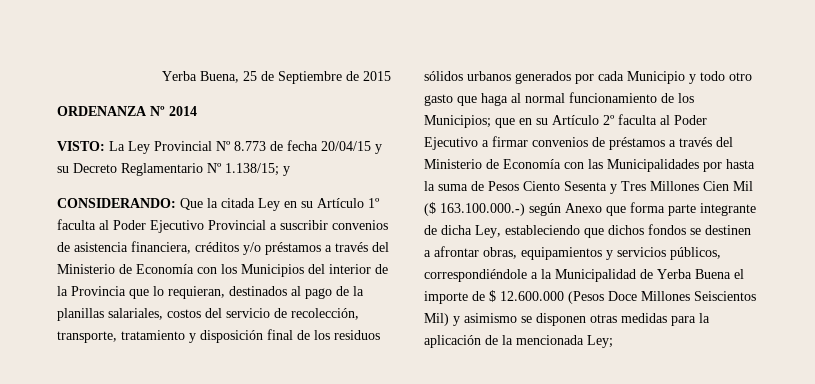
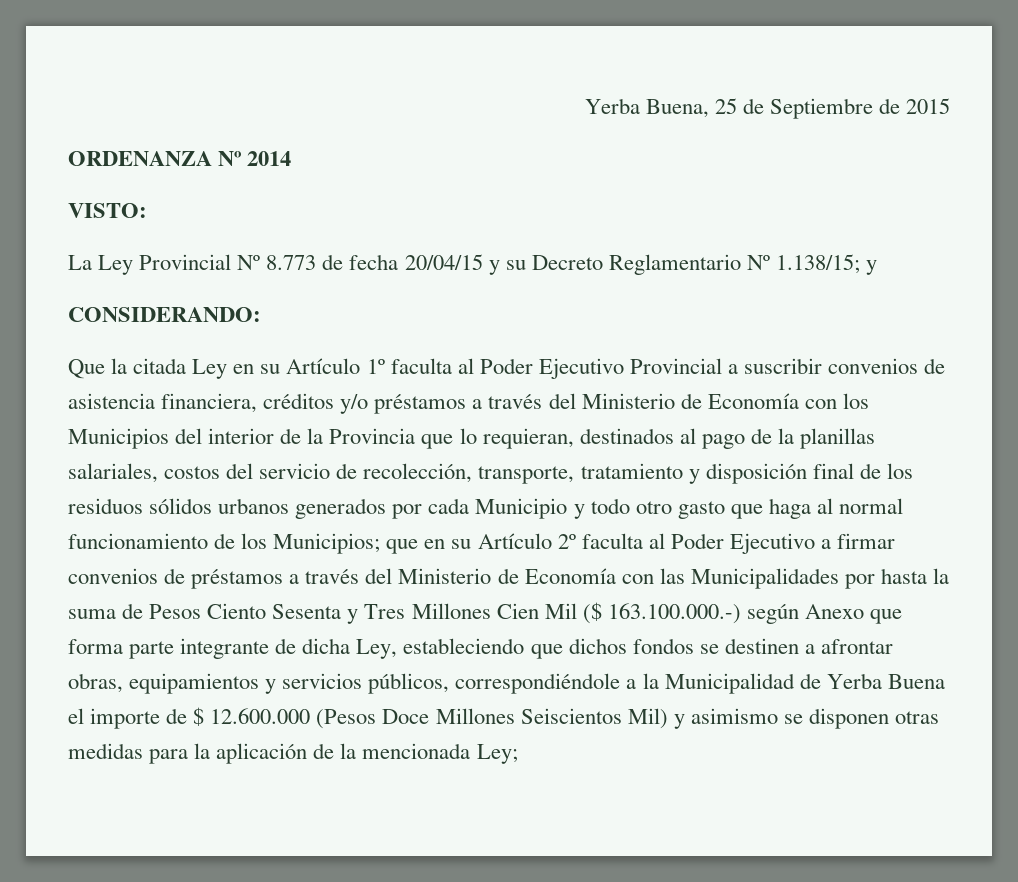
- VISTO: La Ley Provincial Nº 8.773 de fecha 20/04/15 y su Decreto Reglamentario Nº 1.138/15; y
+ VISTO:
+ La Ley Provincial Nº 8.773 de fecha 20/04/15 y su Decreto Reglamentario Nº 1.138/15; y
- CONSIDERANDO: Que la citada Ley en su Artículo 1º faculta al Poder Ejecutivo Provincial a suscribir convenios de asistencia financiera, créditos y/o préstamos a través del Ministerio de Economía con los Municipios del interior de la Provincia que lo requieran, destinados al pago de la planillas salariales, costos del servicio de recolección, transporte, tratamiento y disposición final de los residuos sólidos urbanos generados por cada Municipio y todo otro gasto que haga al normal funcionamiento de los Municipios;
+ CONSIDERANDO:
+ Que la citada Ley en su Artículo 1º faculta al Poder Ejecutivo Provincial a suscribir convenios de asistencia financiera, créditos y/o préstamos a través del Ministerio de Economía con los Municipios del interior de la Provincia que lo requieran, destinados al pago de la planillas salariales, costos del servicio de recolección, transporte, tratamiento y disposición final de los residuos sólidos urbanos generados por cada Municipio y todo otro gasto que haga al normal funcionamiento de los Municipios;

